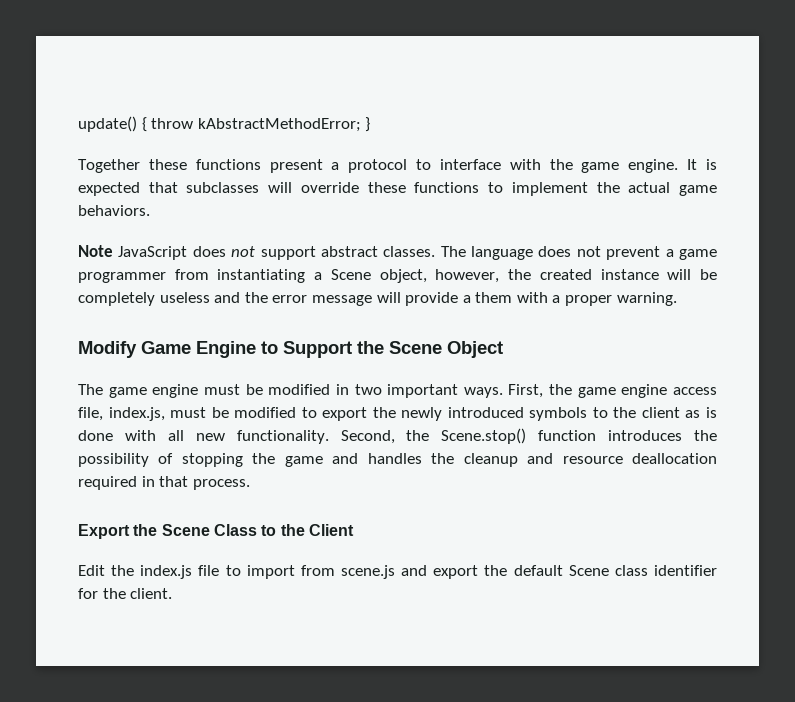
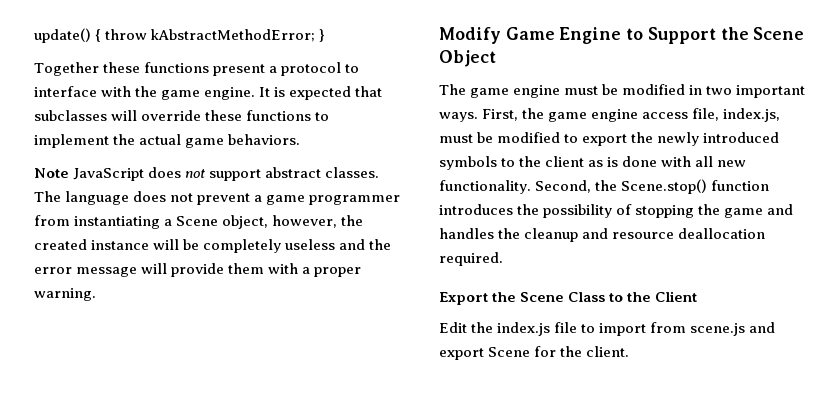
- The language does not prevent a game programmer from instantiating a Scene object, however, the created instance will be completely useless and the error message will provide a them with a proper warning.
+ The language does not prevent a game programmer from instantiating a Scene object, however, the created instance will be completely useless and the error message will provide them with a proper warning.
- Second, the Scene.stop() function introduces the possibility of stopping the game and handles the cleanup and resource deallocation required in that process.
+ Second, the Scene.stop() function introduces the possibility of stopping the game and handles the cleanup and resource deallocation required.
- Edit the index.js file to import from scene.js and export the default Scene class identifier for the client.
+ Edit the index.js file to import from scene.js and export Scene for the client.

